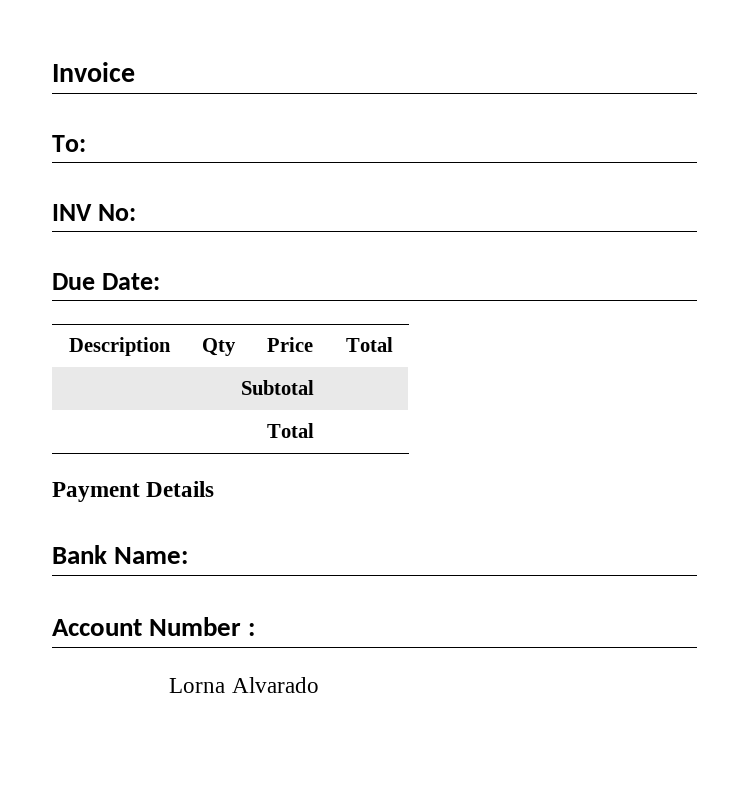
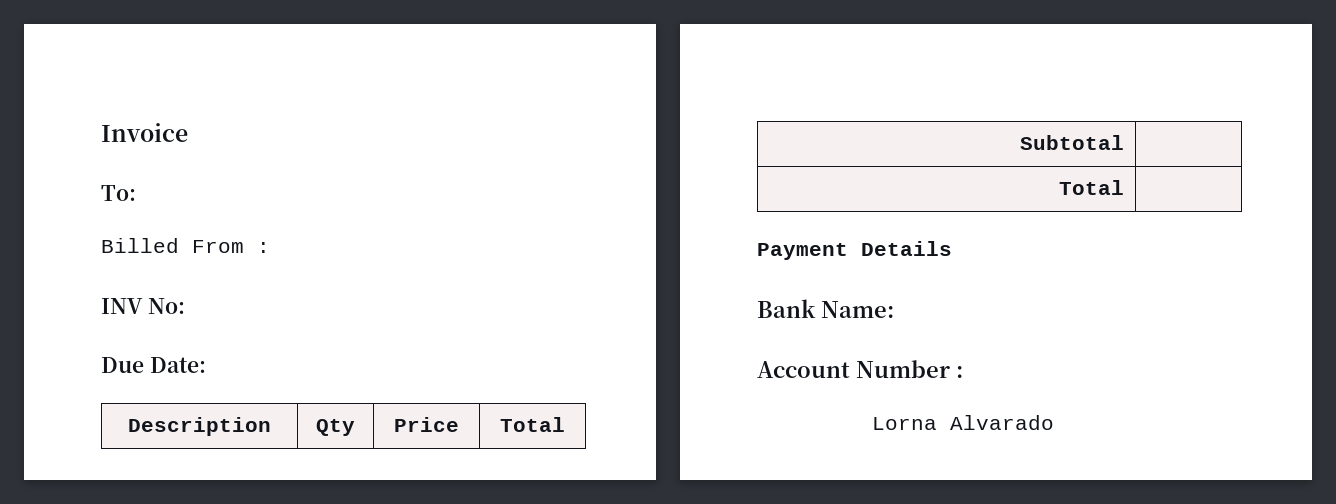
+ Billed From :

